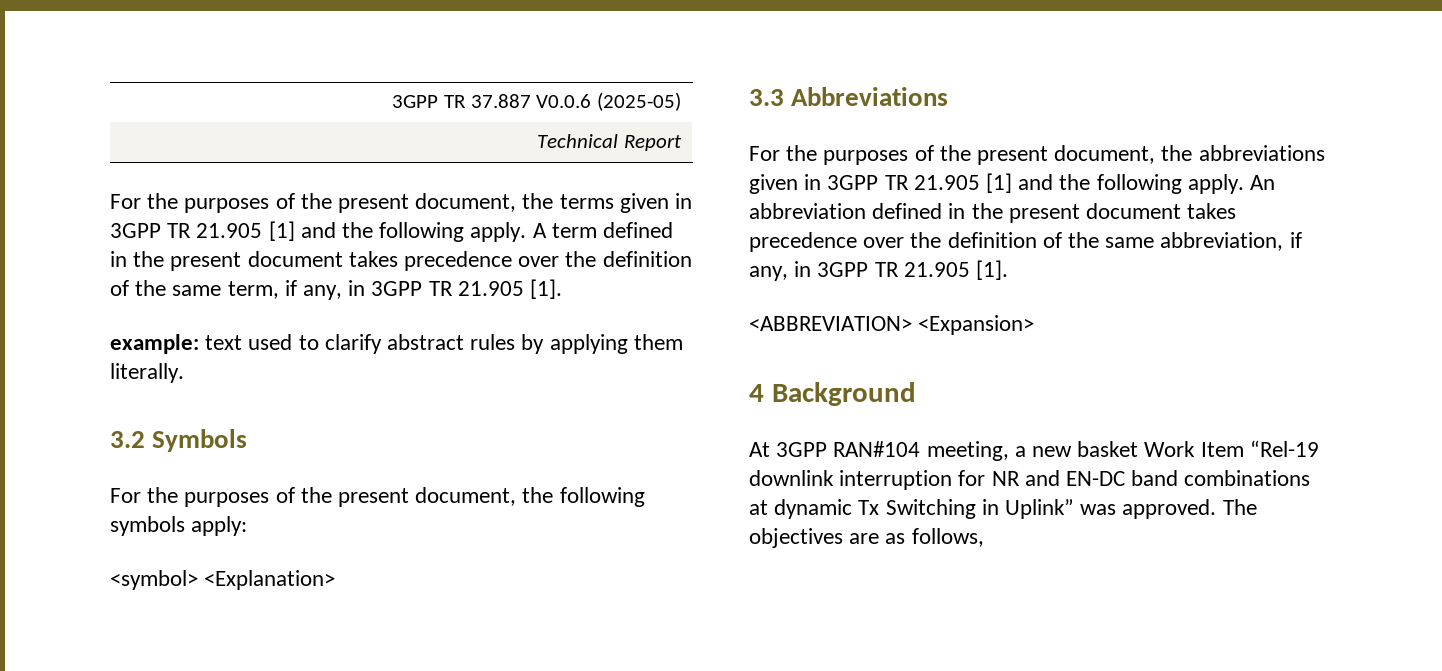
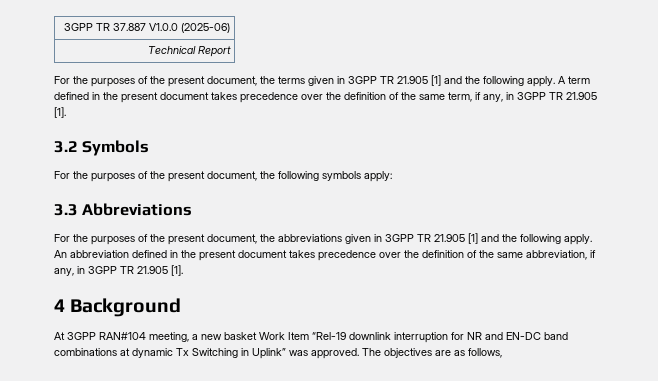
- 3GPP TR 37.887 V0.0.6 (2025-05)
+ 3GPP TR 37.887 V1.0.0 (2025-06)
- example: text used to clarify abstract rules by applying them literally.
- <symbol> <Explanation>
- <ABBREVIATION> <Expansion>

